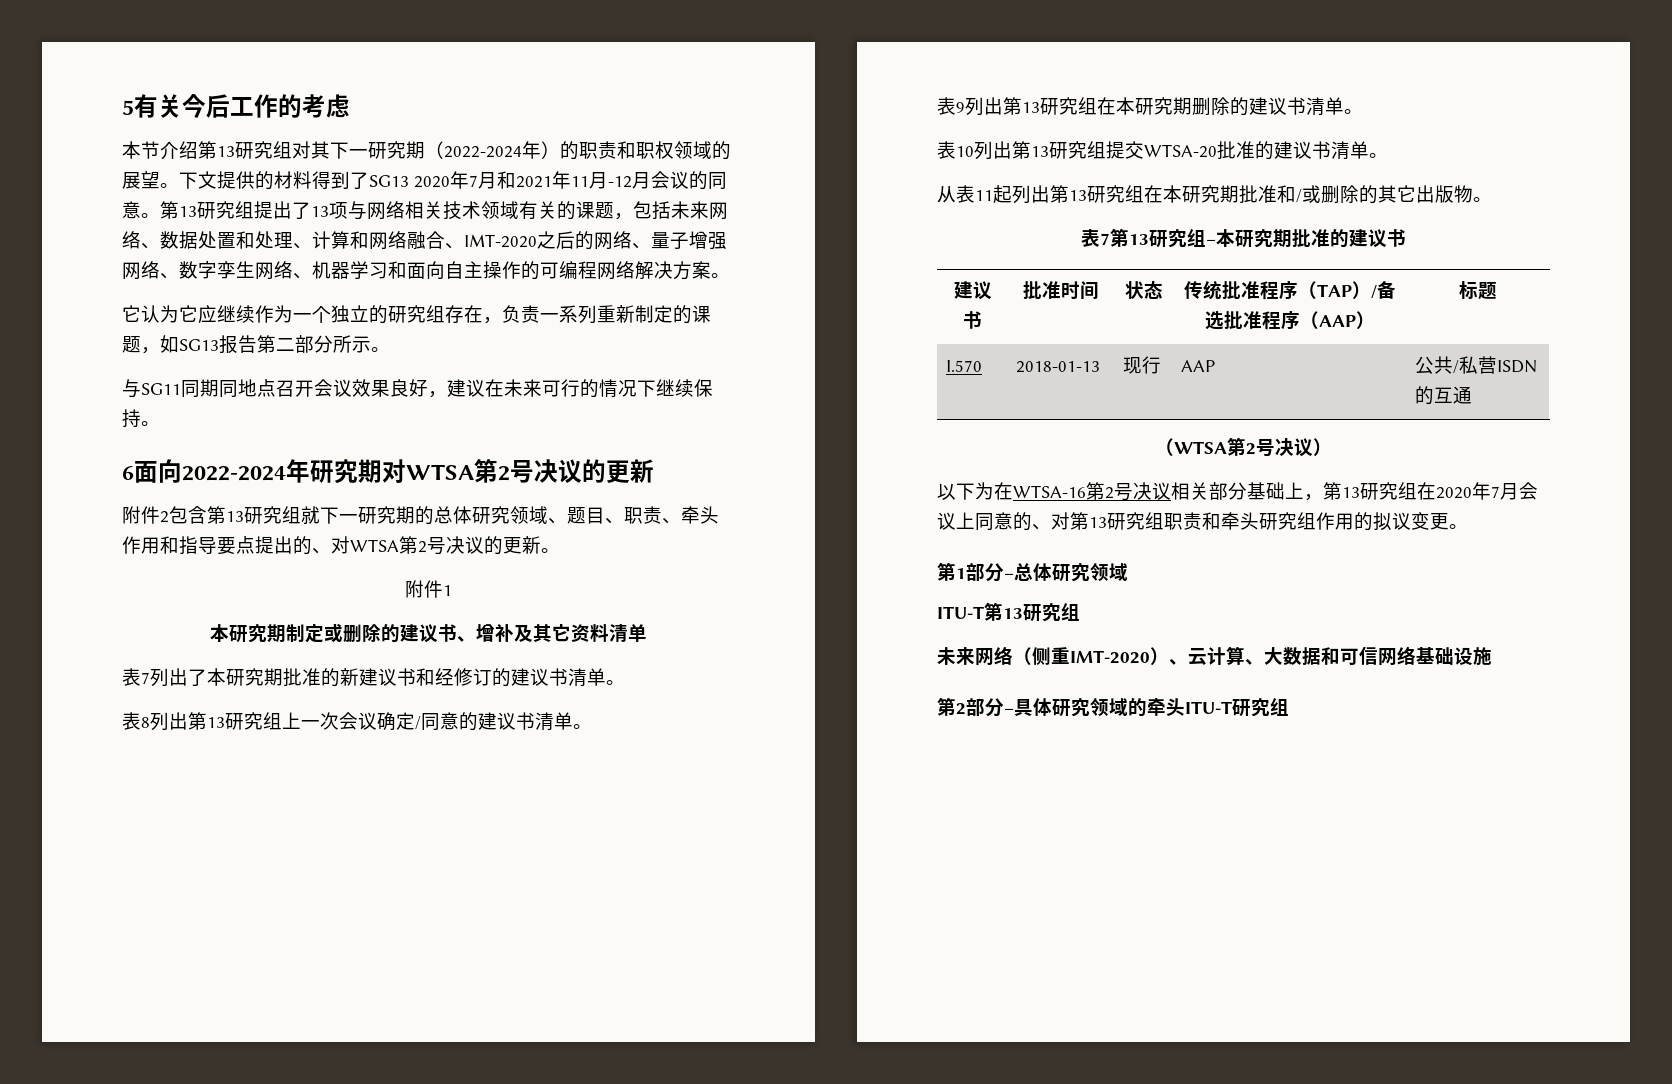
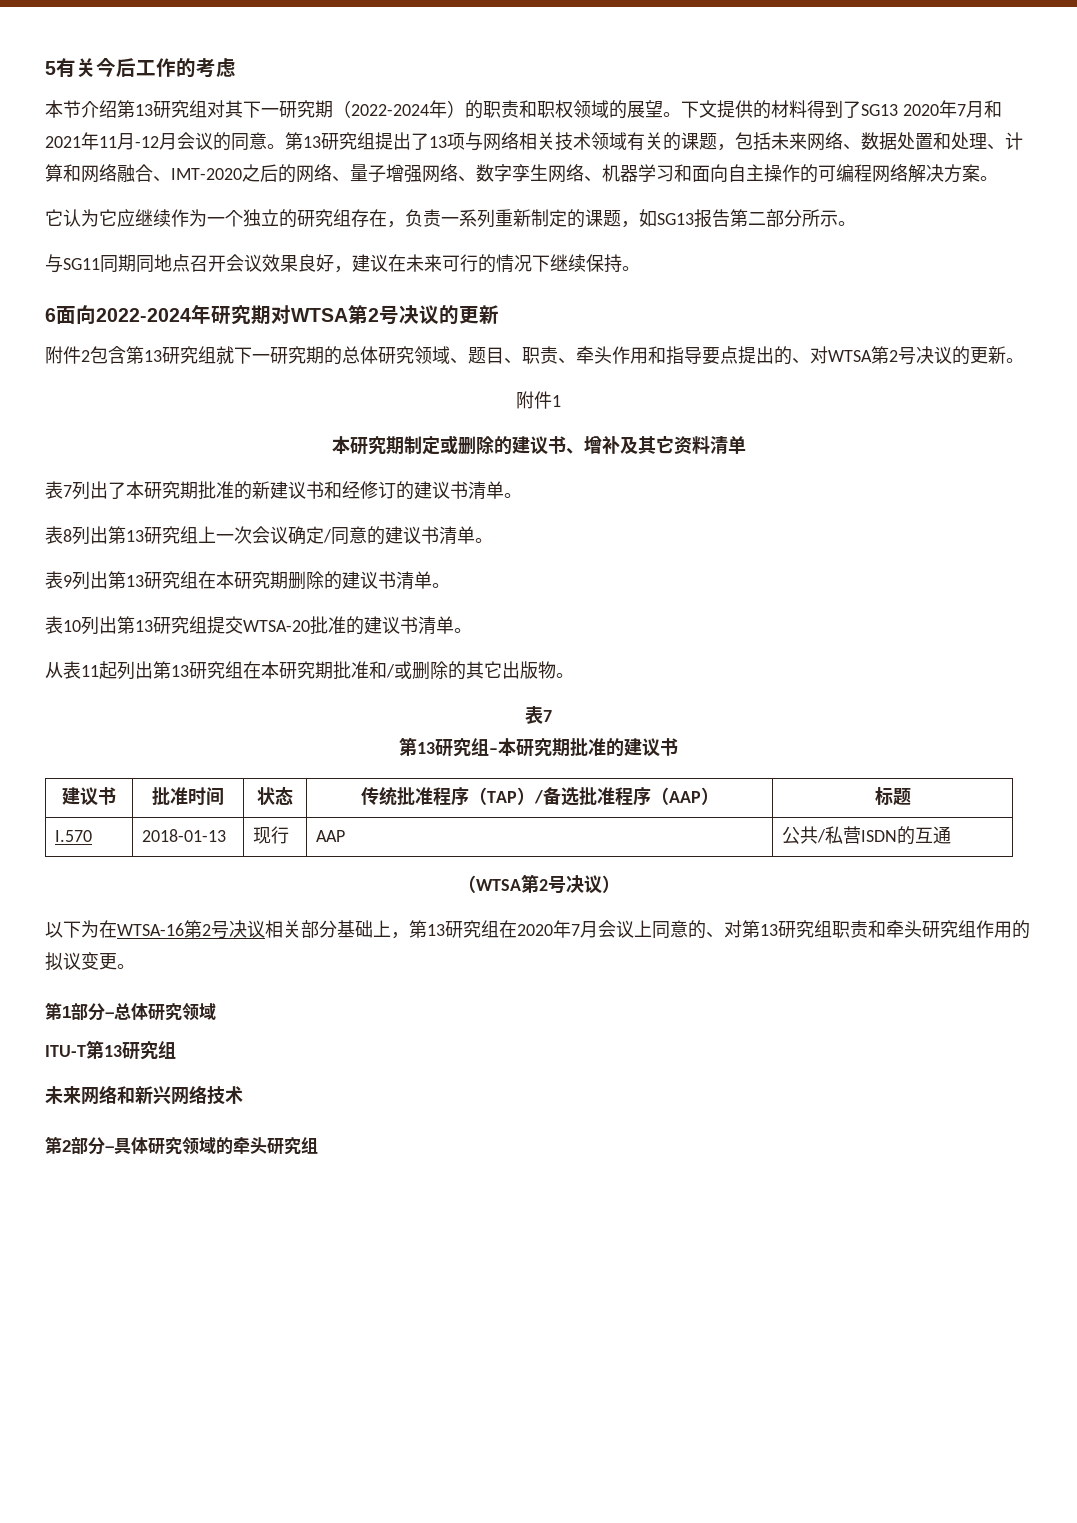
  从表11起列出第13研究组在本研究期批准和/或删除的其它出版物。
- 表7第13研究组–本研究期批准的建议书
+ 表7
+ 第13研究组–本研究期批准的建议书
- 未来网络（侧重IMT-2020）、云计算、大数据和可信网络基础设施
+ 未来网络和新兴网络技术
- 第2部分–具体研究领域的牵头ITU-T研究组
+ 第2部分–具体研究领域的牵头研究组

